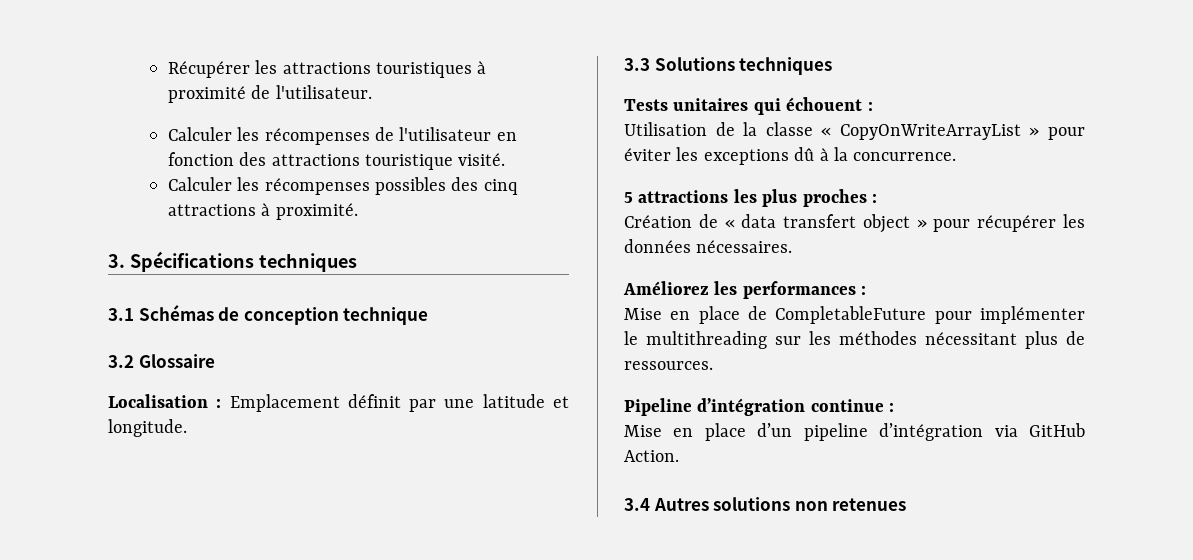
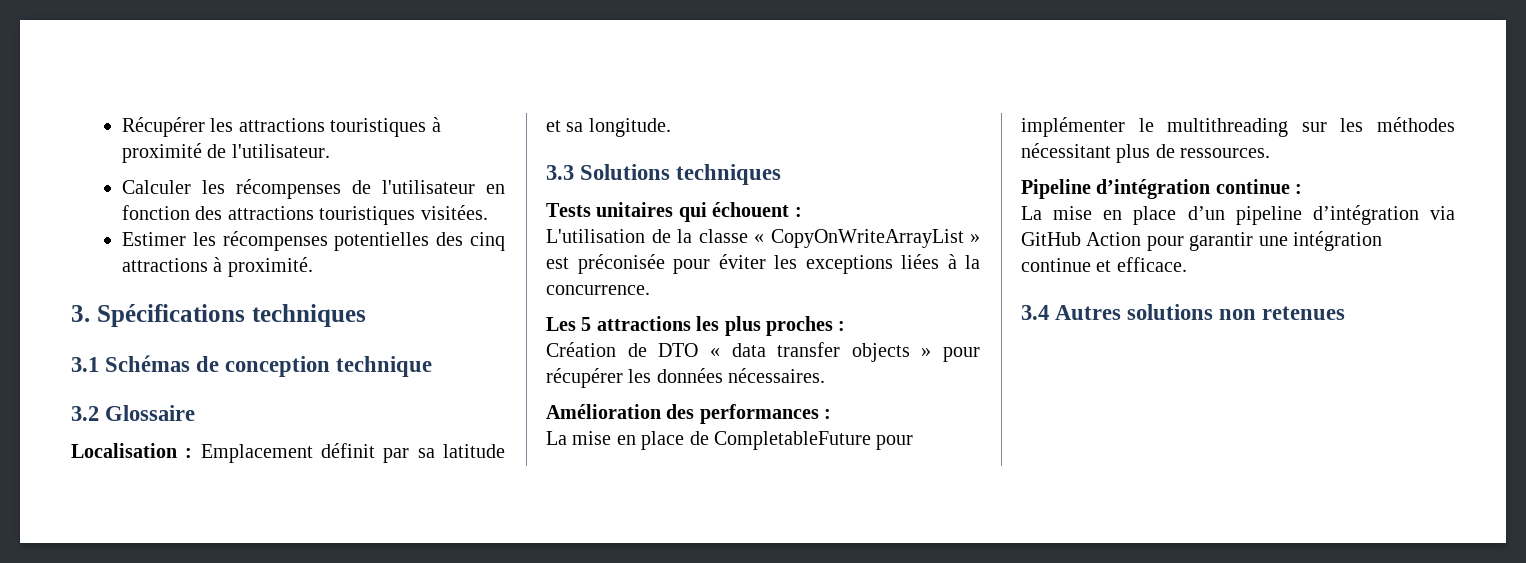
- Calculer les récompenses de l'utilisateur en fonction des attractions touristique visité.
- Calculer les récompenses possibles des cinq attractions à proximité.
+ Calculer les récompenses de l'utilisateur en fonction des attractions touristiques visitées.
+ Estimer les récompenses potentielles des cinq attractions à proximité.
- Localisation : Emplacement définit par une latitude et longitude.
+ Localisation : Emplacement définit par sa latitude et sa longitude.
- Utilisation de la classe « CopyOnWriteArrayList » pour éviter les exceptions dû à la concurrence.
+ L'utilisation de la classe « CopyOnWriteArrayList » est préconisée pour éviter les exceptions liées à la concurrence.
- 5 attractions les plus proches :
+ Les 5 attractions les plus proches :
- Création de « data transfert object » pour récupérer les données nécessaires.
+ Création de DTO « data transfer objects » pour récupérer les données nécessaires.
- Améliorez les performances :
+ Amélioration des performances :
- Mise en place de CompletableFuture pour implémenter le multithreading sur les méthodes nécessitant plus de ressources.
+ La mise en place de CompletableFuture pour implémenter le multithreading sur les méthodes nécessitant plus de ressources.
- Mise en place d’un pipeline d’intégration via GitHub Action.
+ La mise en place d’un pipeline d’intégration via GitHub Action pour garantir une intégration continue et efficace.

